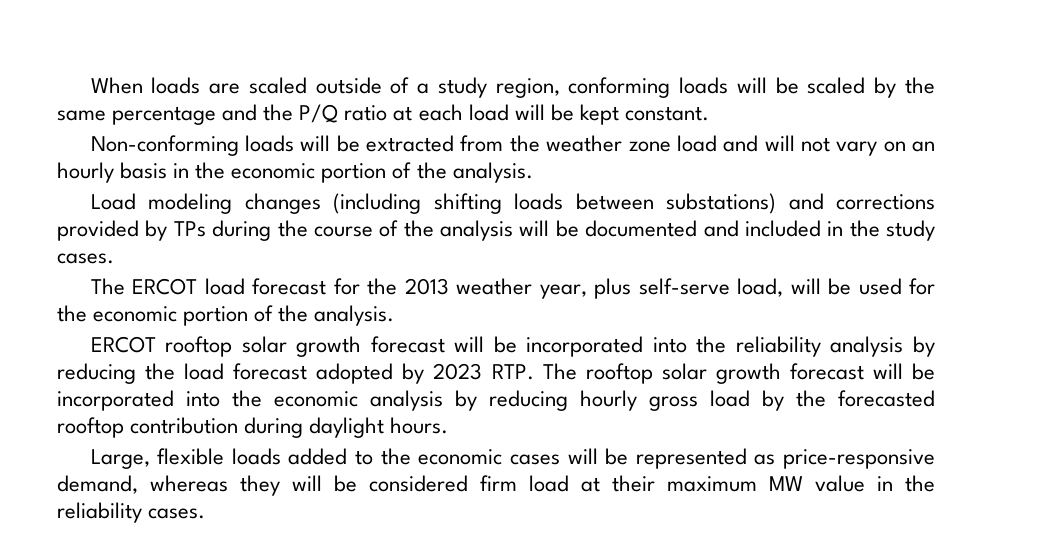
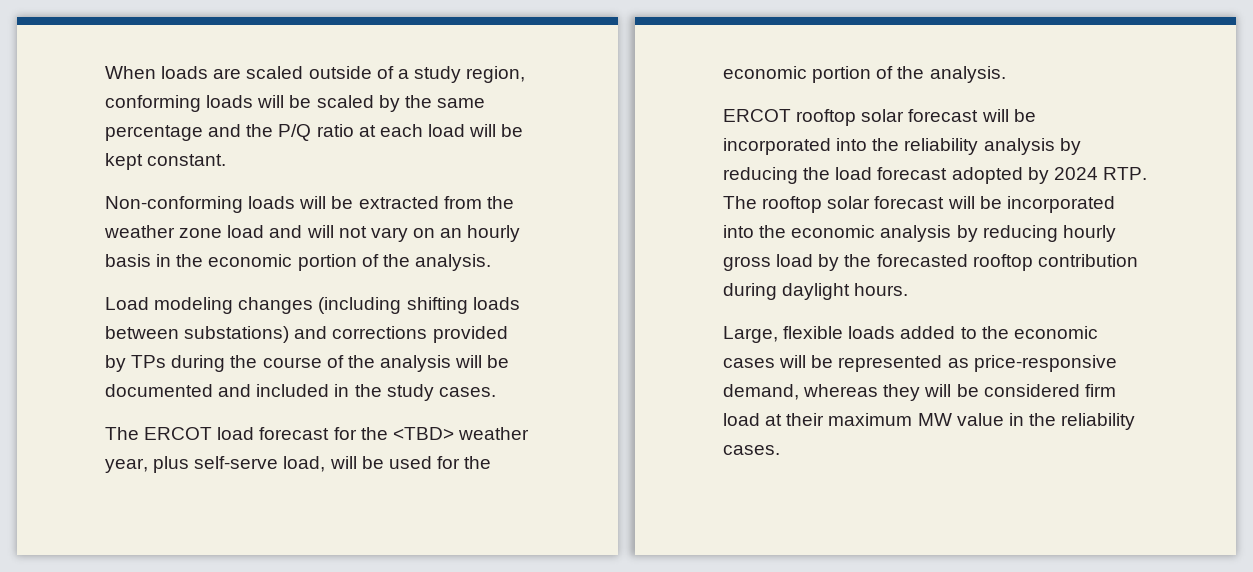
- The ERCOT load forecast for the 2013 weather year, plus self-serve load, will be used for the economic portion of the analysis.
+ The ERCOT load forecast for the <TBD> weather year, plus self-serve load, will be used for the economic portion of the analysis.
- ERCOT rooftop solar growth forecast will be incorporated into the reliability analysis by reducing the load forecast adopted by 2023 RTP. The rooftop solar growth forecast will be incorporated into the economic analysis by reducing hourly gross load by the forecasted rooftop contribution during daylight hours.
+ ERCOT rooftop solar forecast will be incorporated into the reliability analysis by reducing the load forecast adopted by 2024 RTP. The rooftop solar forecast will be incorporated into the economic analysis by reducing hourly gross load by the forecasted rooftop contribution during daylight hours.

